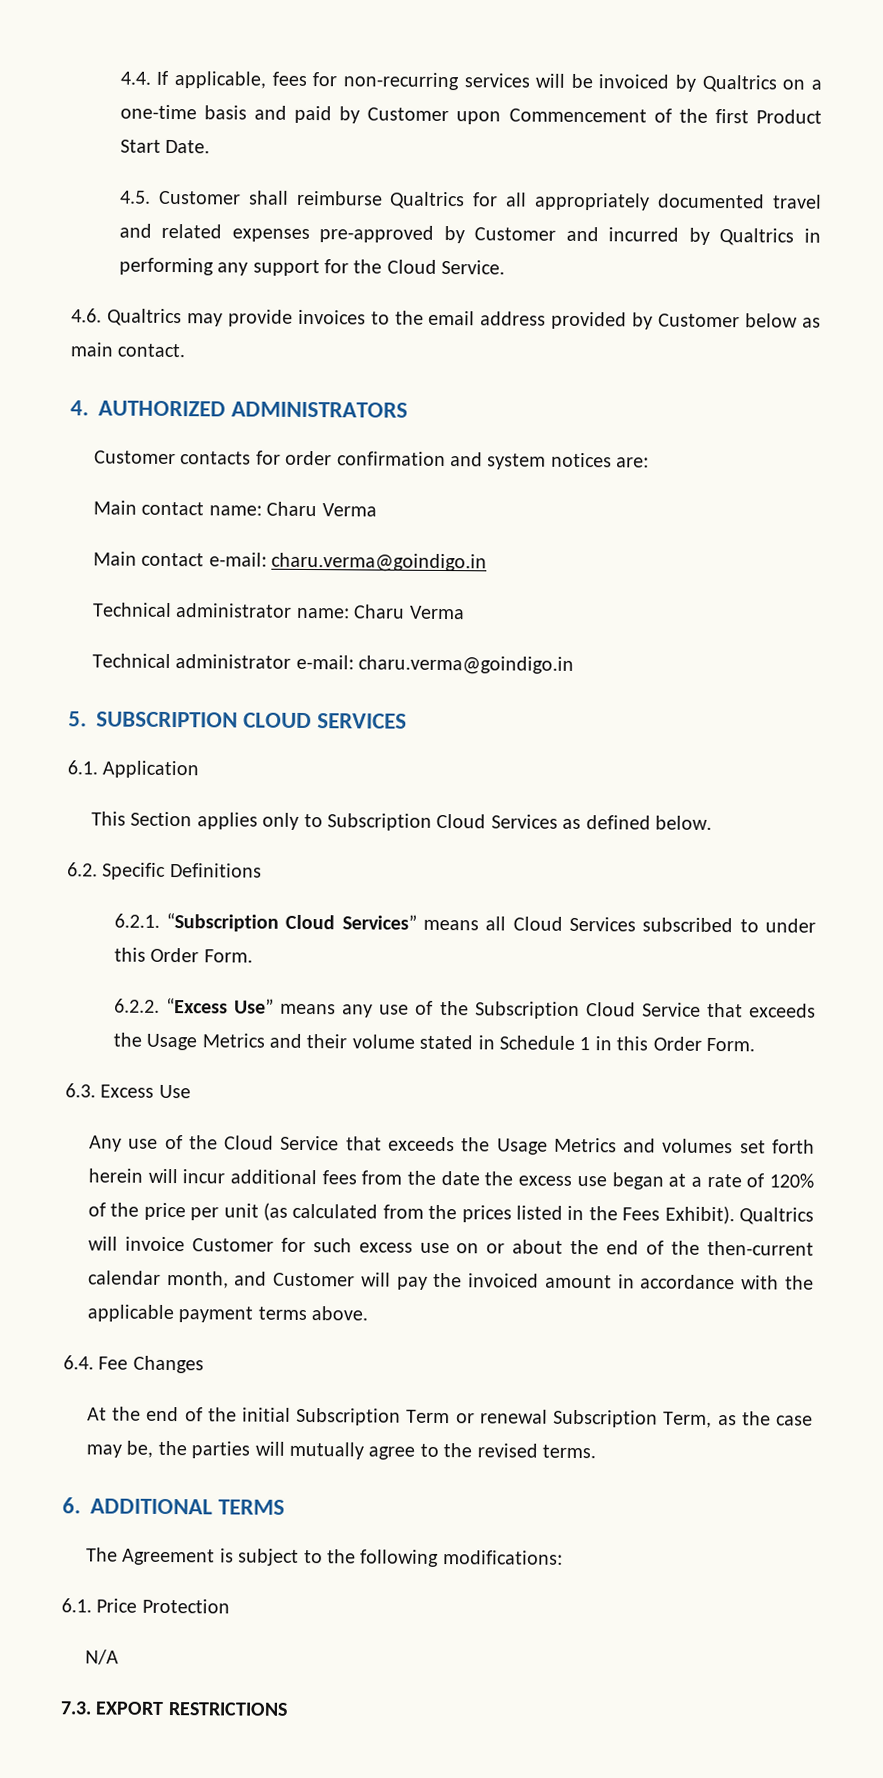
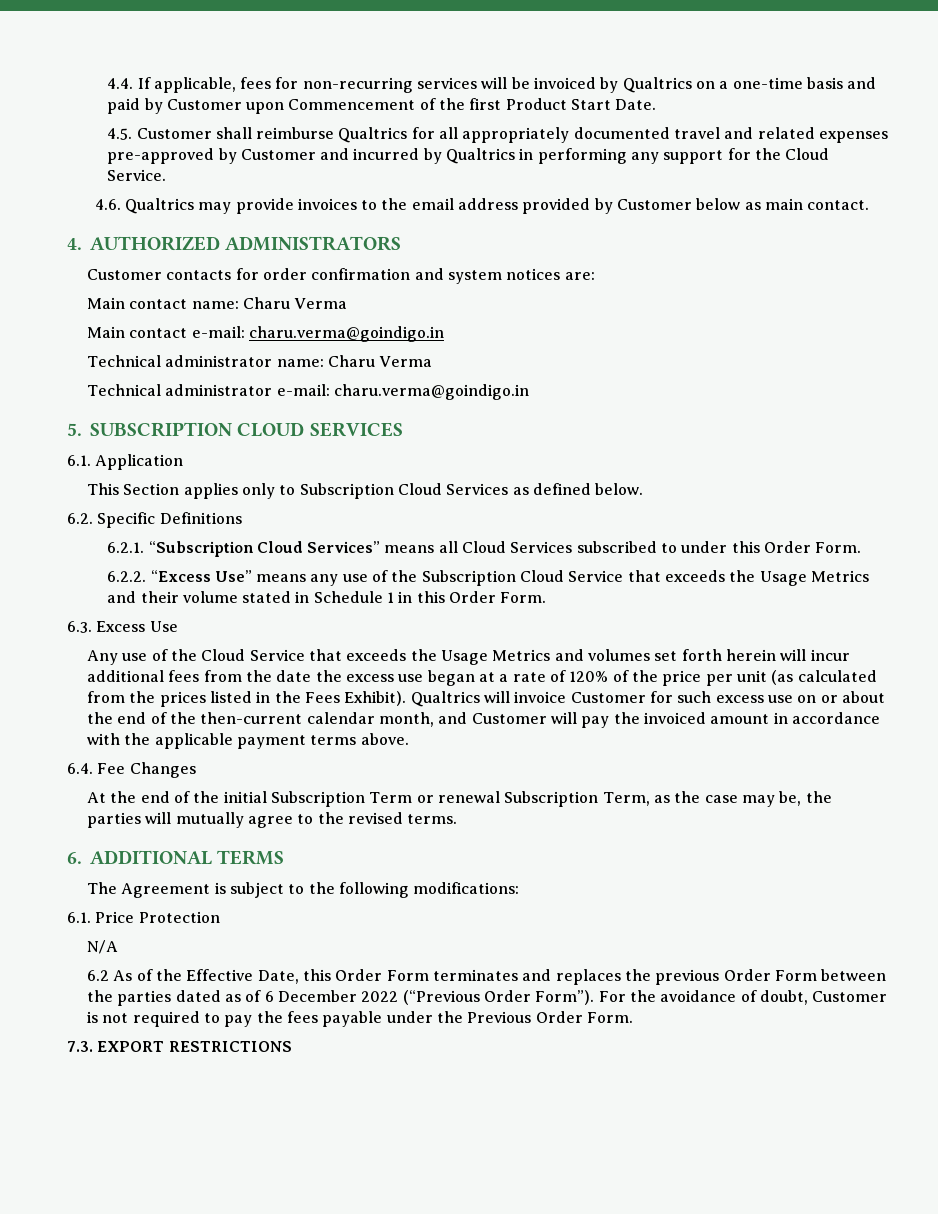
+ 6.2 As of the Effective Date, this Order Form terminates and replaces the previous Order Form between the parties dated as of 6 December 2022 (“Previous Order Form”). For the avoidance of doubt, Customer is not required to pay the fees payable under the Previous Order Form.

